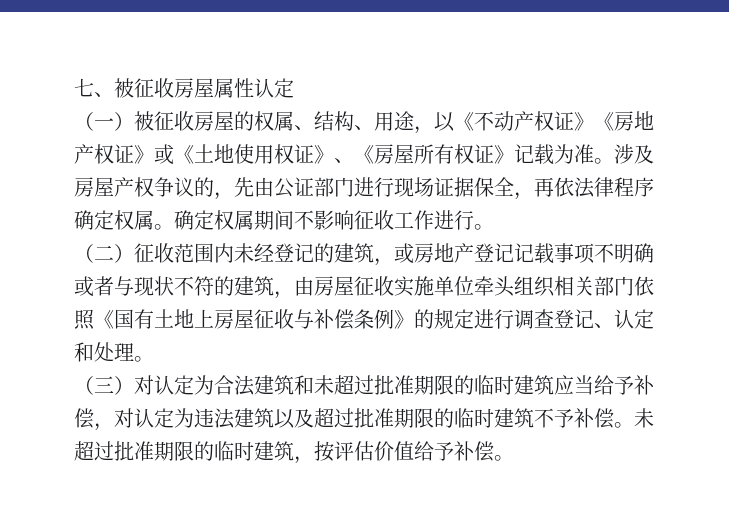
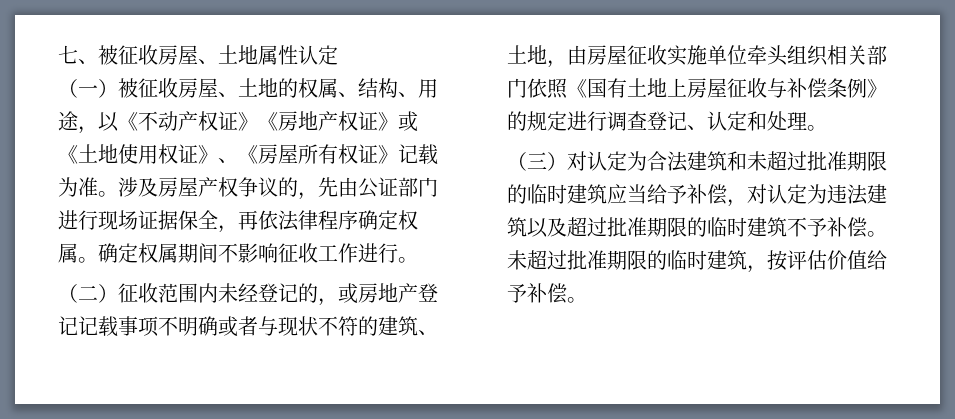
- 七、被征收房屋属性认定
+ 七、被征收房屋、土地属性认定
- （一）被征收房屋的权属、结构、用途，以《不动产权证》《房地产权证》或《土地使用权证》、《房屋所有权证》记载为准。
+ （一）被征收房屋、土地的权属、结构、用途，以《不动产权证》《房地产权证》或《土地使用权证》、《房屋所有权证》记载为准。
- （二）征收范围内未经登记的建筑，或房地产登记记载事项不明确或者与现状不符的建筑，由房屋征收实施单位牵头组织相关部门依照《国有土地上房屋征收与补偿条例》的规定进行调查登记、认定和处理。
+ （二）征收范围内未经登记的，或房地产登记记载事项不明确或者与现状不符的建筑、土地，由房屋征收实施单位牵头组织相关部门依照《国有土地上房屋征收与补偿条例》的规定进行调查登记、认定和处理。

